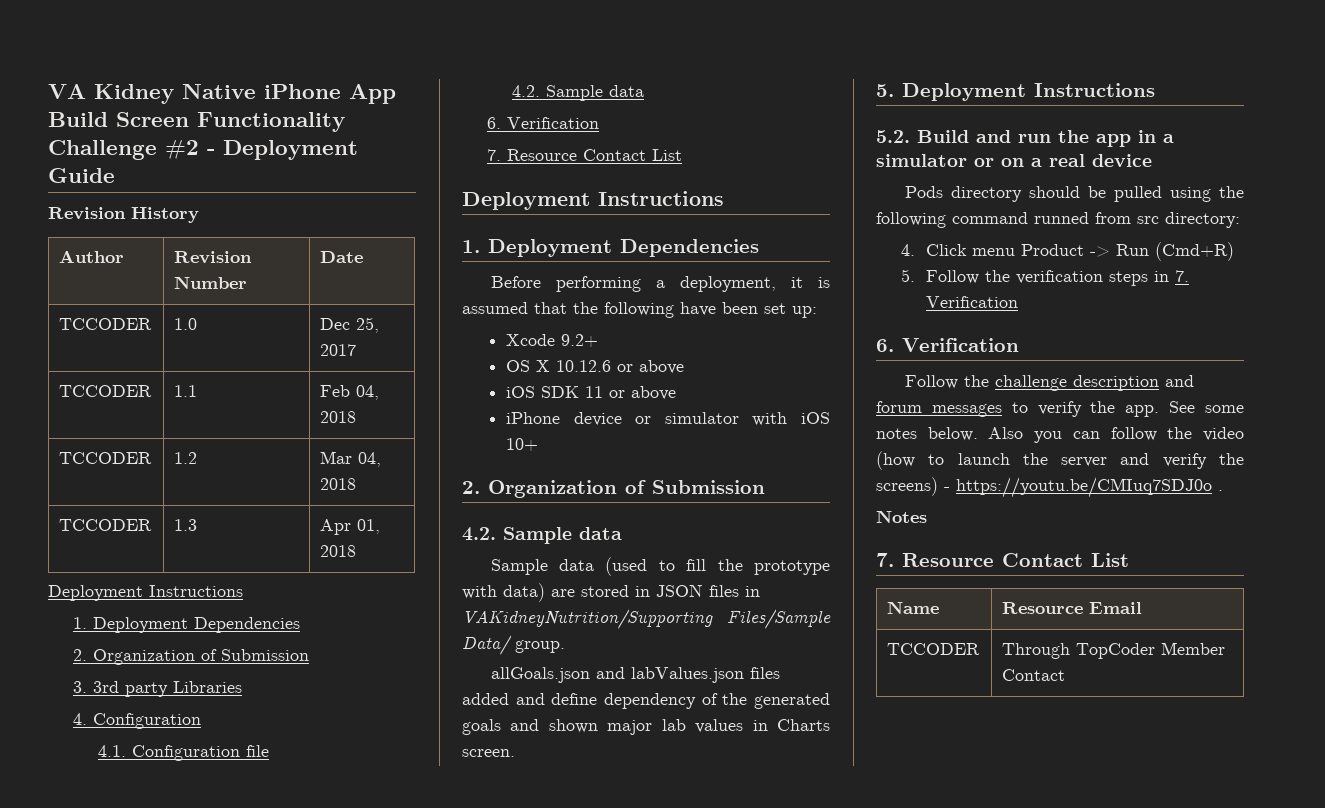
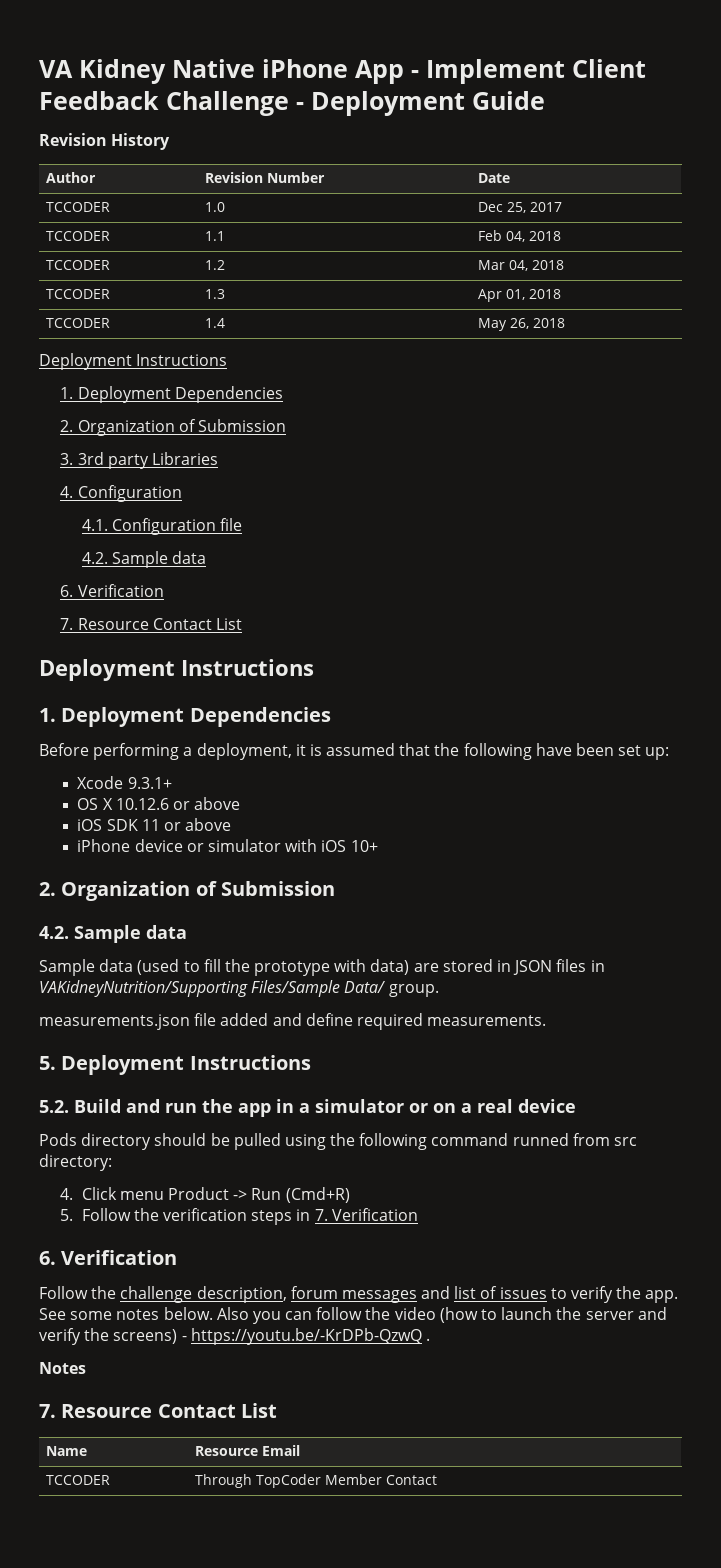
- VA Kidney Native iPhone App Build Screen Functionality Challenge #2 - Deployment Guide
+ VA Kidney Native iPhone App - Implement Client Feedback Challenge - Deployment Guide
+ TCCODER | 1.4 | May 26, 2018
- Xcode 9.2+
+ Xcode 9.3.1+
- allGoals.json and labValues.json files added and define dependency of the generated goals and shown major lab values in Charts screen.
+ measurements.json file added and define required measurements.
- Follow the challenge description and forum messages to verify the app.
+ Follow the challenge description, forum messages and list of issues to verify the app.
- Also you can follow the video (how to launch the server and verify the screens) - https://youtu.be/CMIuq7SDJ0o .
+ Also you can follow the video (how to launch the server and verify the screens) - https://youtu.be/-KrDPb-QzwQ .

